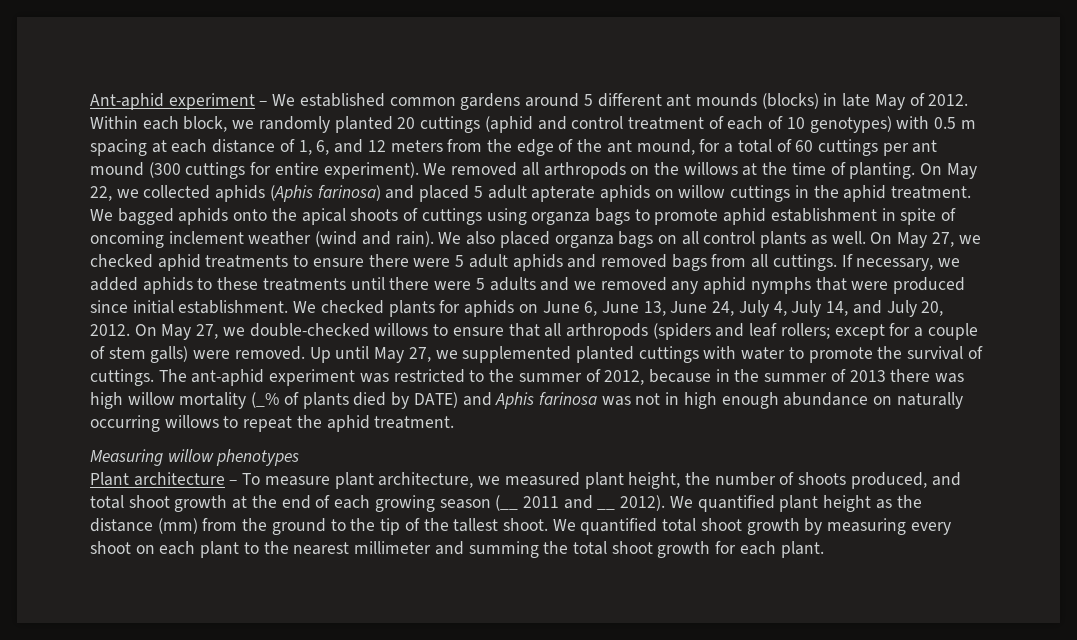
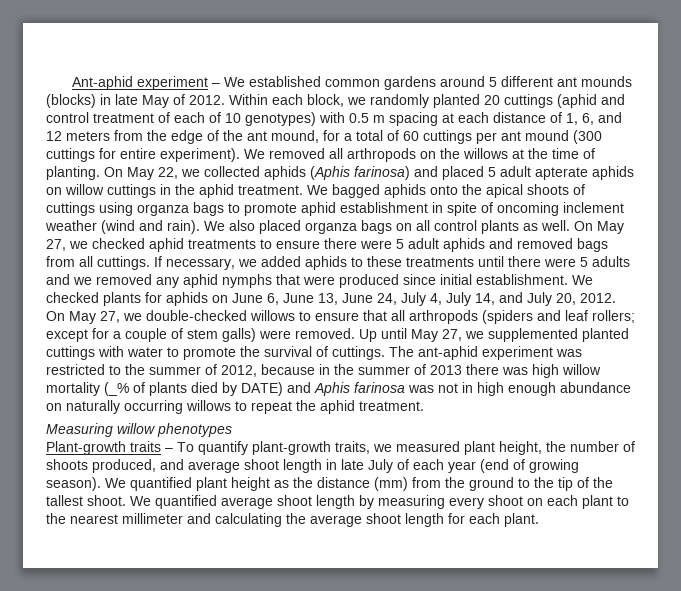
- Plant architecture – To measure plant architecture, we measured plant height, the number of shoots produced, and total shoot growth at the end of each growing season (__ 2011 and __ 2012).
+ Plant-growth traits – To quantify plant-growth traits, we measured plant height, the number of shoots produced, and average shoot length in late July of each year (end of growing season).
- We quantified total shoot growth by measuring every shoot on each plant to the nearest millimeter and summing the total shoot growth for each plant.
+ We quantified average shoot length by measuring every shoot on each plant to the nearest millimeter and calculating the average shoot length for each plant.

